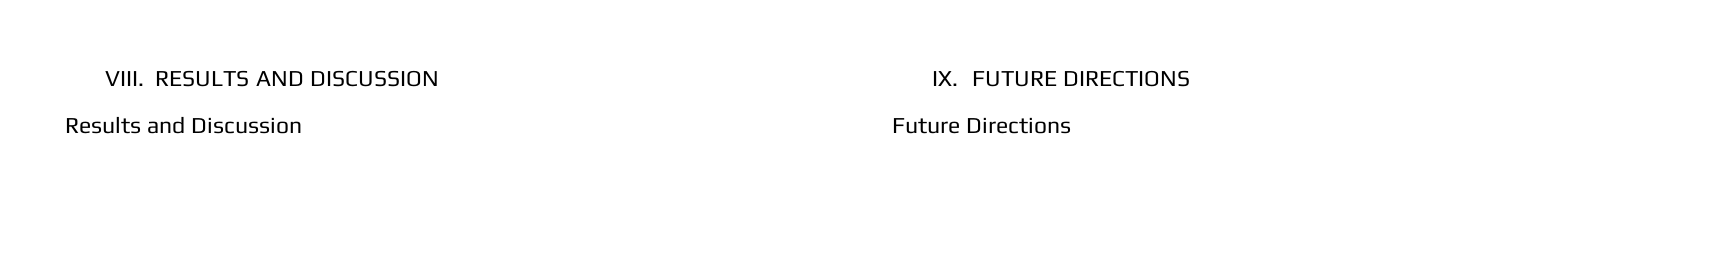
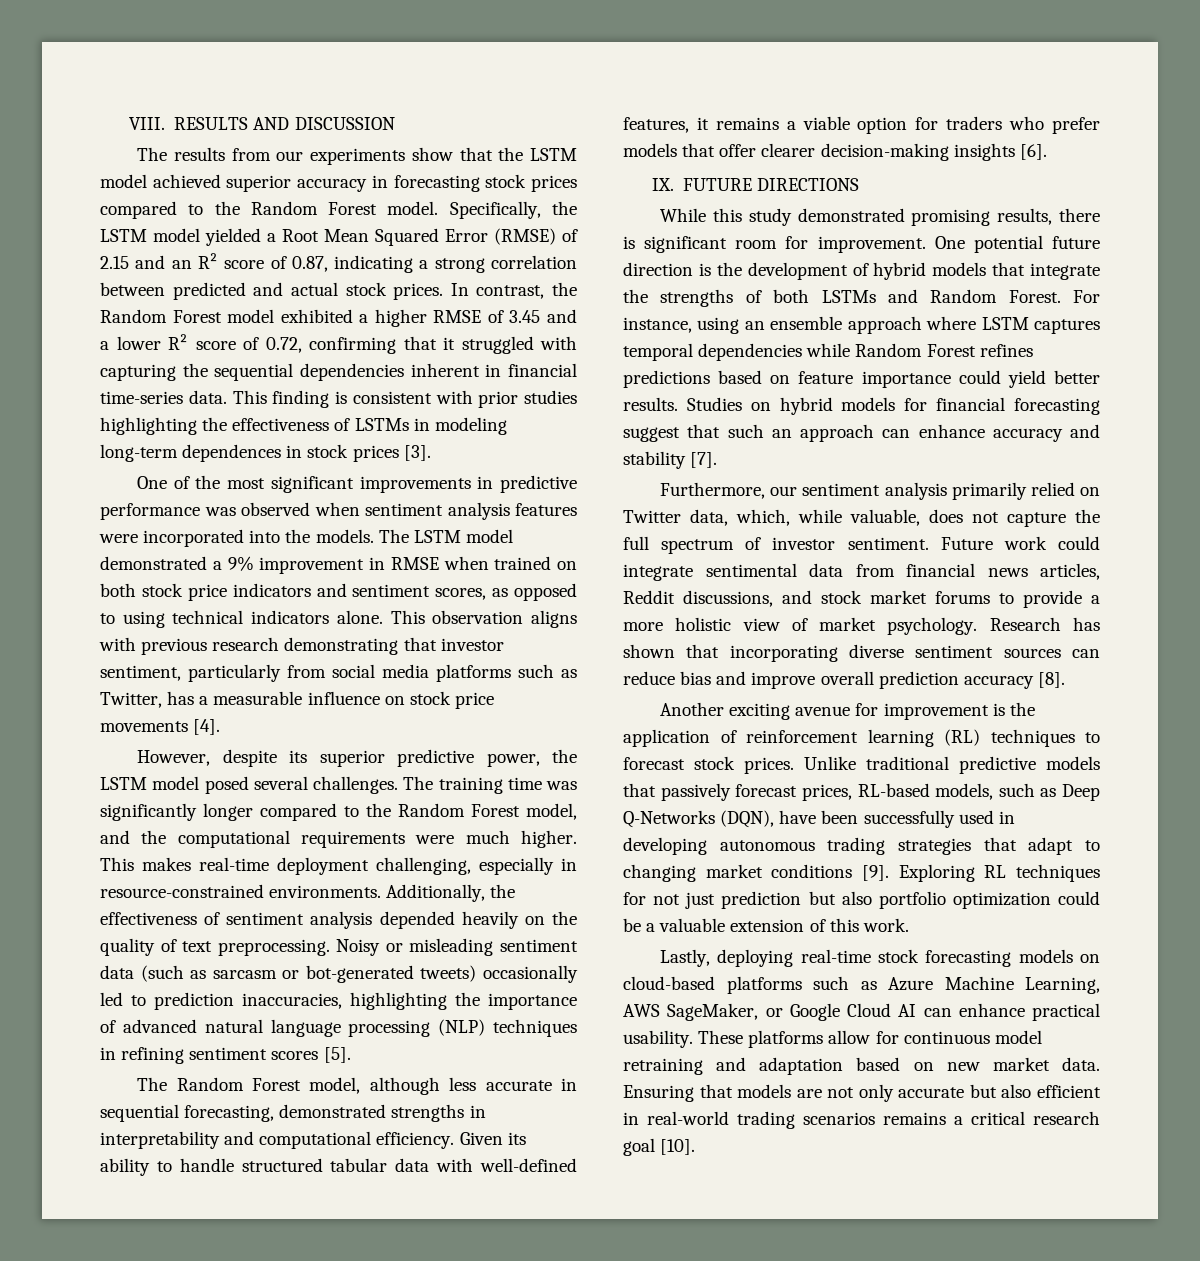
- Results and Discussion
+ The results from our experiments show that the LSTM model achieved superior accuracy in forecasting stock prices compared to the Random Forest model. Specifically, the LSTM model yielded a Root Mean Squared Error (RMSE) of 2.15 and an R² score of 0.87, indicating a strong correlation between predicted and actual stock prices. In contrast, the Random Forest model exhibited a higher RMSE of 3.45 and a lower R² score of 0.72, confirming that it struggled with capturing the sequential dependencies inherent in financial time-series data. This finding is consistent with prior studies highlighting the effectiveness of LSTMs in modeling long-term dependences in stock prices [3].
+ One of the most significant improvements in predictive performance was observed when sentiment analysis features were incorporated into the models. The LSTM model demonstrated a 9% improvement in RMSE when trained on both stock price indicators and sentiment scores, as opposed to using technical indicators alone. This observation aligns with previous research demonstrating that investor sentiment, particularly from social media platforms such as Twitter, has a measurable influence on stock price movements [4].
+ However, despite its superior predictive power, the LSTM model posed several challenges. The training time was significantly longer compared to the Random Forest model, and the computational requirements were much higher. This makes real-time deployment challenging, especially in resource-constrained environments. Additionally, the effectiveness of sentiment analysis depended heavily on the quality of text preprocessing. Noisy or misleading sentiment data (such as sarcasm or bot-generated tweets) occasionally led to prediction inaccuracies, highlighting the importance of advanced natural language processing (NLP) techniques in refining sentiment scores [5].
+ The Random Forest model, although less accurate in sequential forecasting, demonstrated strengths in interpretability and computational efficiency. Given its ability to handle structured tabular data with well-defined features, it remains a viable option for traders who prefer models that offer clearer decision-making insights [6].
  IX. FUTURE DIRECTIONS
- Future Directions
+ While this study demonstrated promising results, there is significant room for improvement. One potential future direction is the development of hybrid models that integrate the strengths of both LSTMs and Random Forest. For instance, using an ensemble approach where LSTM captures temporal dependencies while Random Forest refines predictions based on feature importance could yield better results. Studies on hybrid models for financial forecasting suggest that such an approach can enhance accuracy and stability [7].
+ Furthermore, our sentiment analysis primarily relied on Twitter data, which, while valuable, does not capture the full spectrum of investor sentiment. Future work could integrate sentimental data from financial news articles, Reddit discussions, and stock market forums to provide a more holistic view of market psychology. Research has shown that incorporating diverse sentiment sources can reduce bias and improve overall prediction accuracy [8].
+ Another exciting avenue for improvement is the application of reinforcement learning (RL) techniques to forecast stock prices. Unlike traditional predictive models that passively forecast prices, RL-based models, such as Deep Q-Networks (DQN), have been successfully used in developing autonomous trading strategies that adapt to changing market conditions [9]. Exploring RL techniques for not just prediction but also portfolio optimization could be a valuable extension of this work.
+ Lastly, deploying real-time stock forecasting models on cloud-based platforms such as Azure Machine Learning, AWS SageMaker, or Google Cloud AI can enhance practical usability. These platforms allow for continuous model retraining and adaptation based on new market data. Ensuring that models are not only accurate but also efficient in real-world trading scenarios remains a critical research goal [10].

